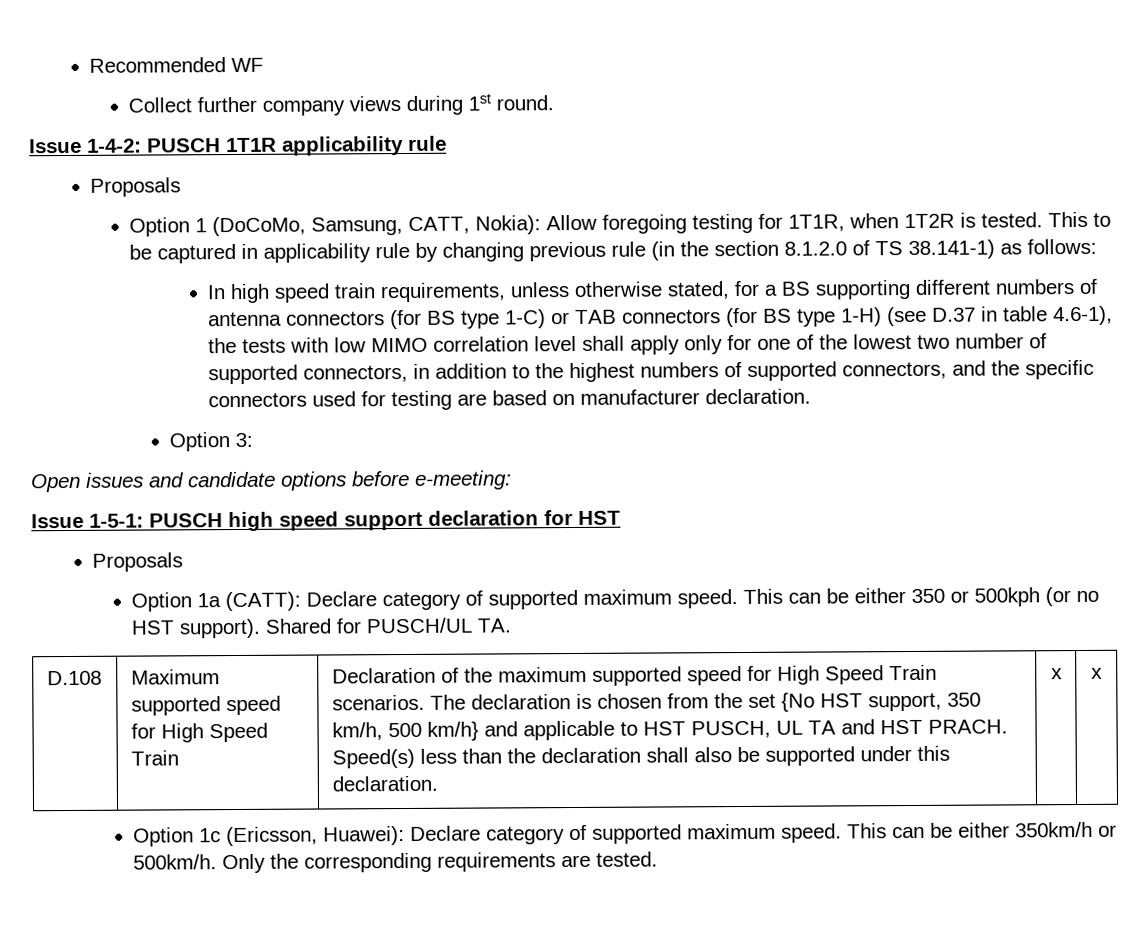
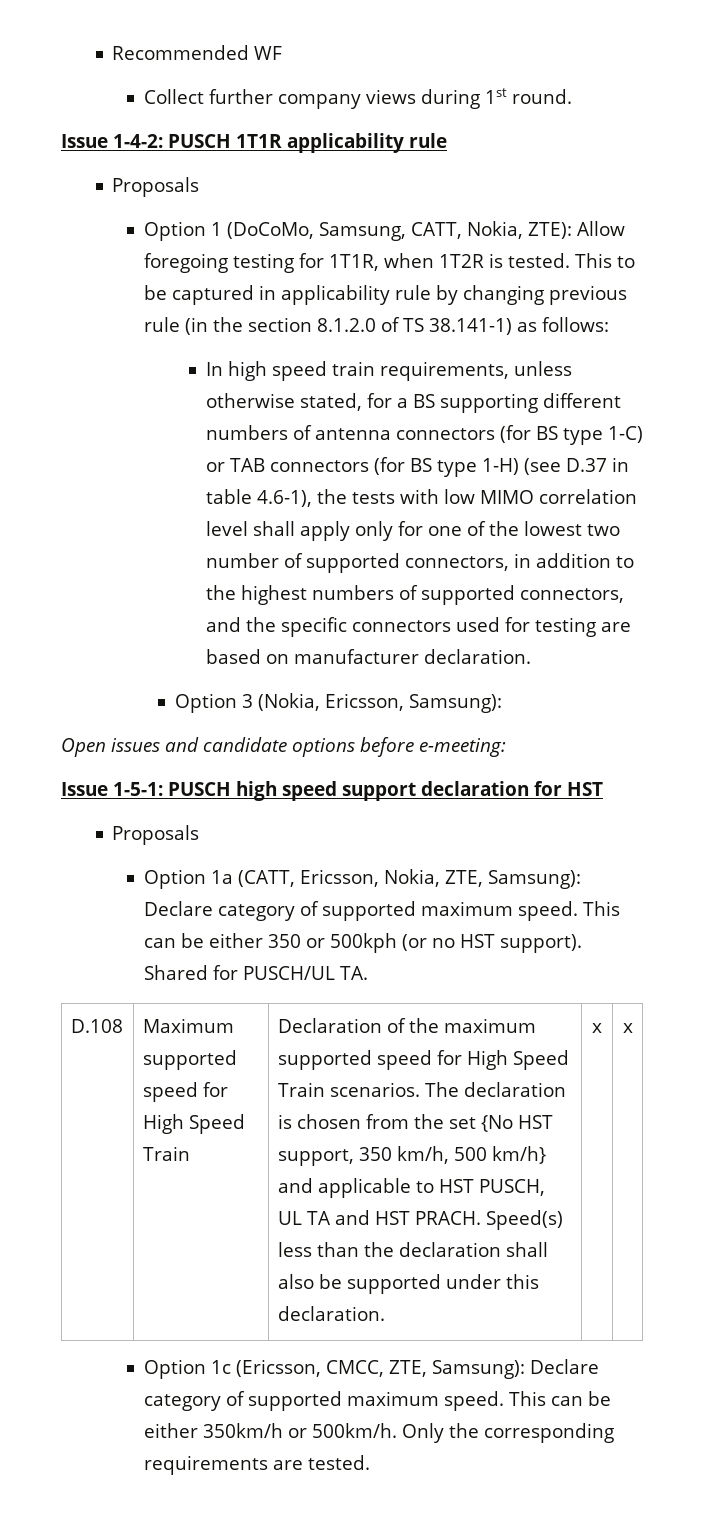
- Option 1 (DoCoMo, Samsung, CATT, Nokia): Allow foregoing testing for 1T1R, when 1T2R is tested.
+ Option 1 (DoCoMo, Samsung, CATT, Nokia, ZTE): Allow foregoing testing for 1T1R, when 1T2R is tested.
- Option 3:
+ Option 3 (Nokia, Ericsson, Samsung):
- Option 1a (CATT): Declare category of supported maximum speed.
+ Option 1a (CATT, Ericsson, Nokia, ZTE, Samsung): Declare category of supported maximum speed.
- Option 1c (Ericsson, Huawei): Declare category of supported maximum speed.
+ Option 1c (Ericsson, CMCC, ZTE, Samsung): Declare category of supported maximum speed.

